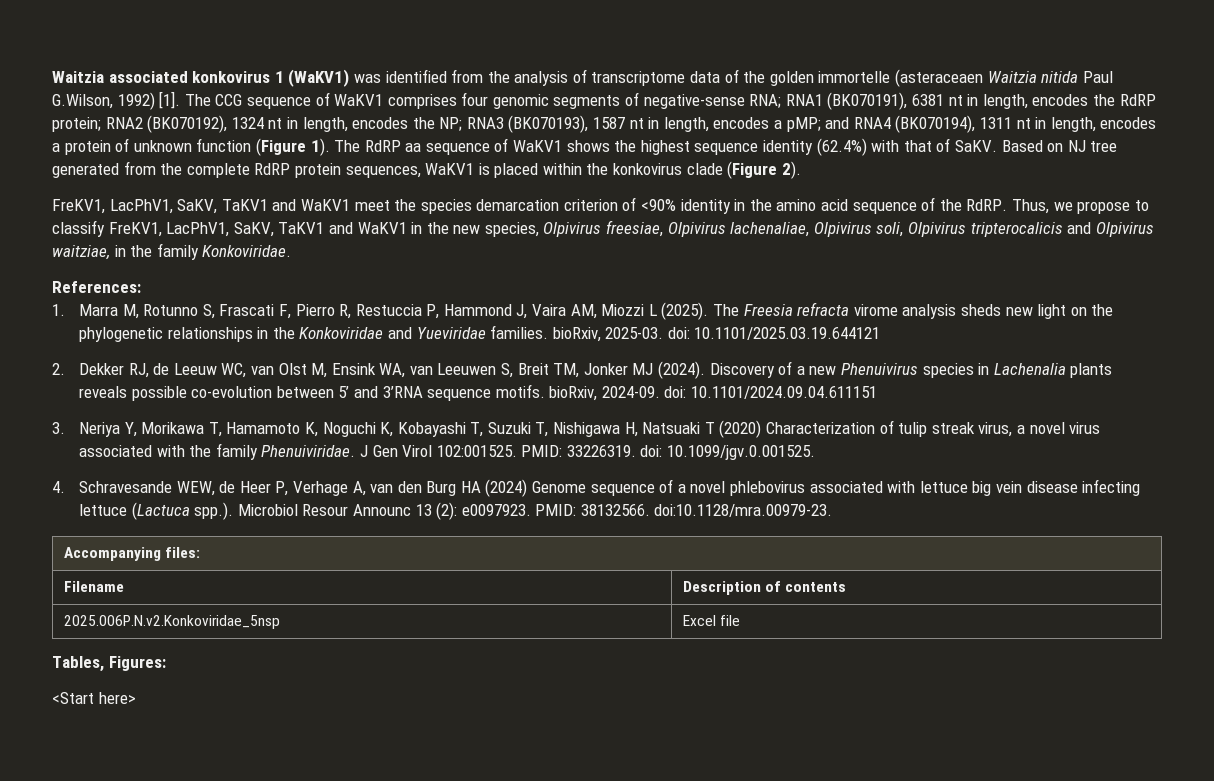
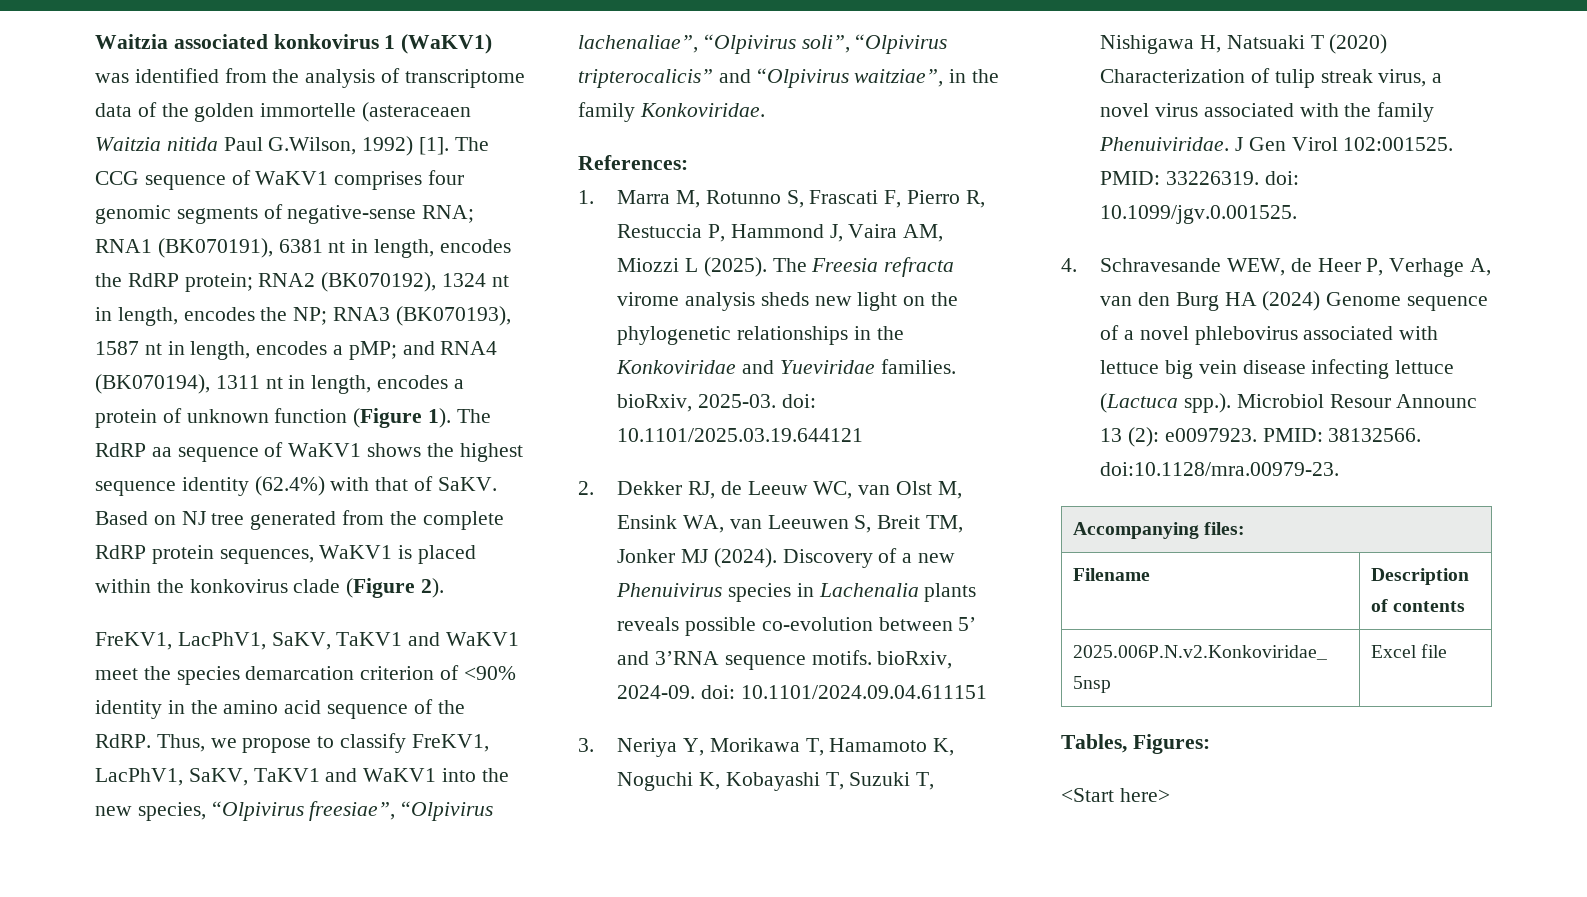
- Thus, we propose to classify FreKV1, LacPhV1, SaKV, TaKV1 and WaKV1 in the new species, Olpivirus freesiae, Olpivirus lachenaliae, Olpivirus soli, Olpivirus tripterocalicis and Olpivirus waitziae, in the family Konkoviridae.
+ Thus, we propose to classify FreKV1, LacPhV1, SaKV, TaKV1 and WaKV1 into the new species, “Olpivirus freesiae”, “Olpivirus lachenaliae”, “Olpivirus soli”, “Olpivirus tripterocalicis” and “Olpivirus waitziae”, in the family Konkoviridae.

